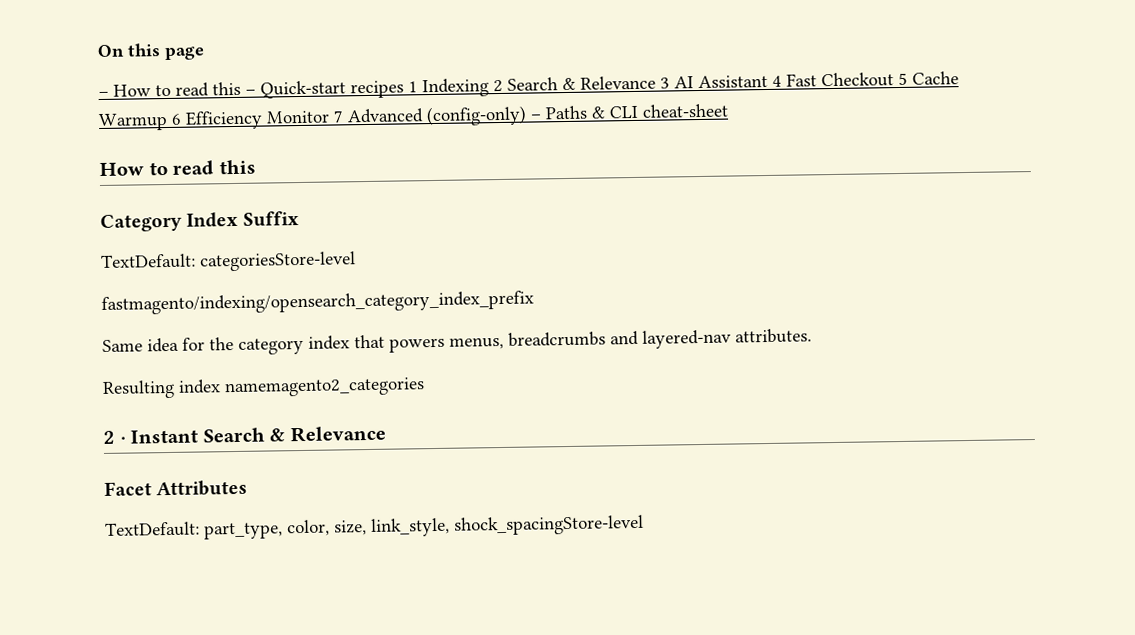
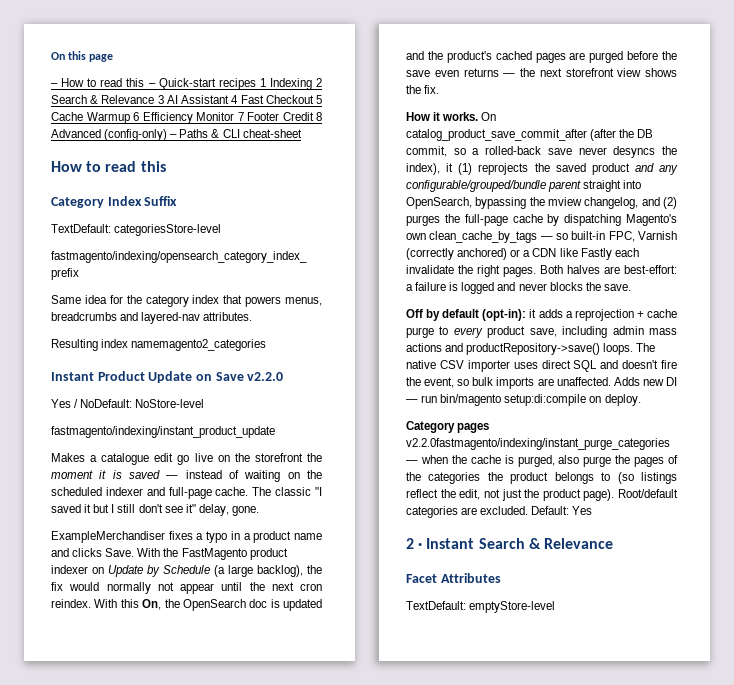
- – How to read this – Quick-start recipes 1 Indexing 2 Search & Relevance 3 AI Assistant 4 Fast Checkout 5 Cache Warmup 6 Efficiency Monitor 7 Advanced (config-only) – Paths & CLI cheat-sheet
+ – How to read this – Quick-start recipes 1 Indexing 2 Search & Relevance 3 AI Assistant 4 Fast Checkout 5 Cache Warmup 6 Efficiency Monitor 7 Footer Credit 8 Advanced (config-only) – Paths & CLI cheat-sheet
+ Instant Product Update on Save v2.2.0
+ Yes / NoDefault: NoStore-level
+ fastmagento/indexing/instant_product_update
+ Makes a catalogue edit go live on the storefront the moment it is saved — instead of waiting on the scheduled indexer and full-page cache. The classic "I saved it but I still don't see it" delay, gone.
+ ExampleMerchandiser fixes a typo in a product name and clicks Save. With the FastMagento product indexer on Update by Schedule (a large backlog), the fix would normally not appear until the next cron reindex. With this On, the OpenSearch doc is updated and the product's cached pages are purged before the save even returns — the next storefront view shows the fix.
+ How it works. On catalog_product_save_commit_after (after the DB commit, so a rolled-back save never desyncs the index), it (1) reprojects the saved product and any configurable/grouped/bundle parent straight into OpenSearch, bypassing the mview changelog, and (2) purges the full-page cache by dispatching Magento's own clean_cache_by_tags — so built-in FPC, Varnish (correctly anchored) or a CDN like Fastly each invalidate the right pages. Both halves are best-effort: a failure is logged and never blocks the save.
+ Off by default (opt-in): it adds a reprojection + cache purge to every product save, including admin mass actions and productRepository->save() loops. The native CSV importer uses direct SQL and doesn't fire the event, so bulk imports are unaffected. Adds new DI — run bin/magento setup:di:compile on deploy.
+ Category pages v2.2.0fastmagento/indexing/instant_purge_categories — when the cache is purged, also purge the pages of the categories the product belongs to (so listings reflect the edit, not just the product page). Root/default categories are excluded. Default: Yes
- TextDefault: part_type, color, size, link_style, shock_spacingStore-level
+ TextDefault: emptyStore-level

